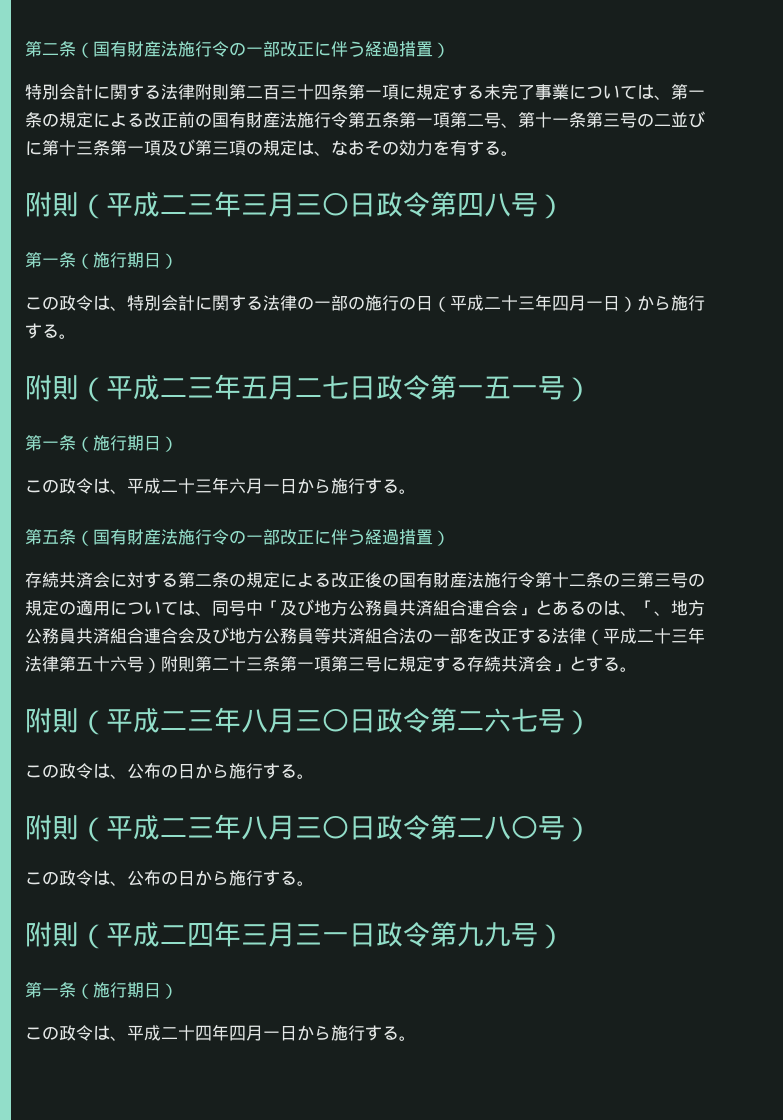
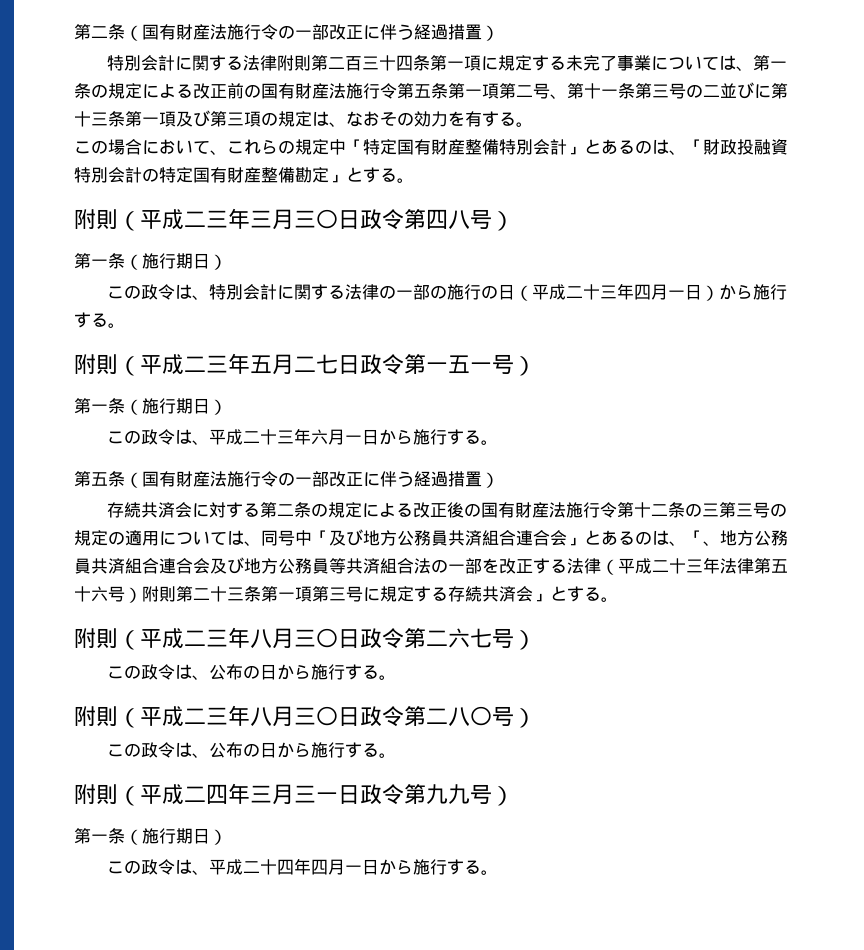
+ この場合において、これらの規定中「特定国有財産整備特別会計」とあるのは、「財政投融資特別会計の特定国有財産整備勘定」とする。

